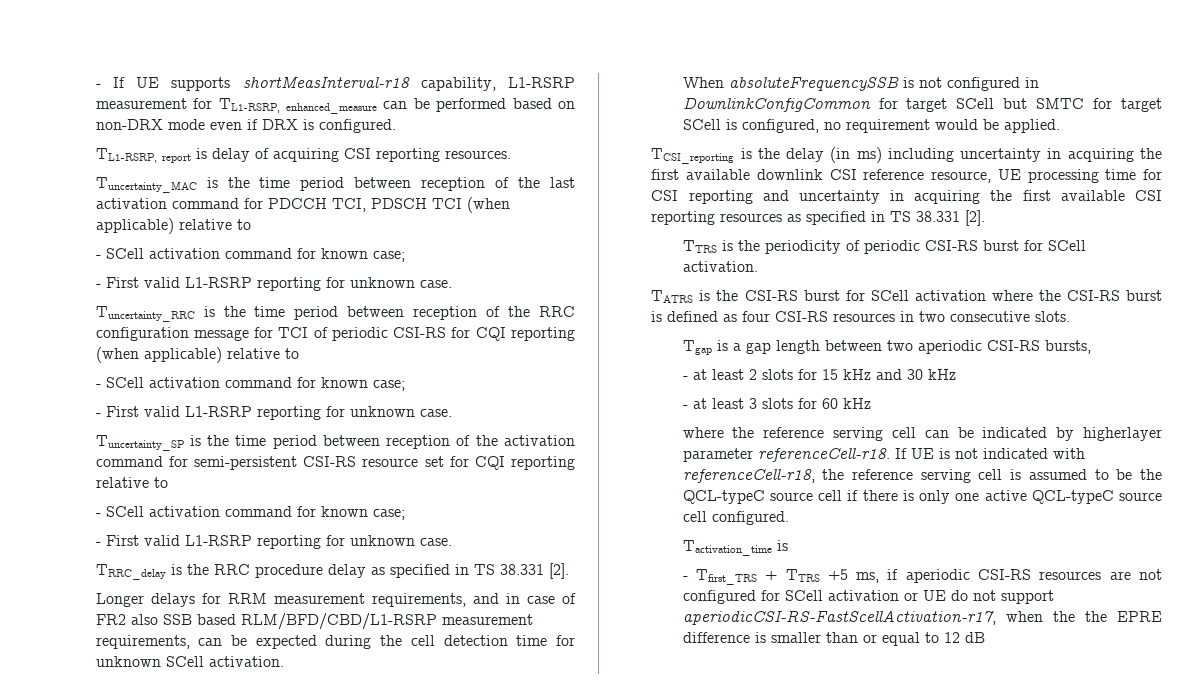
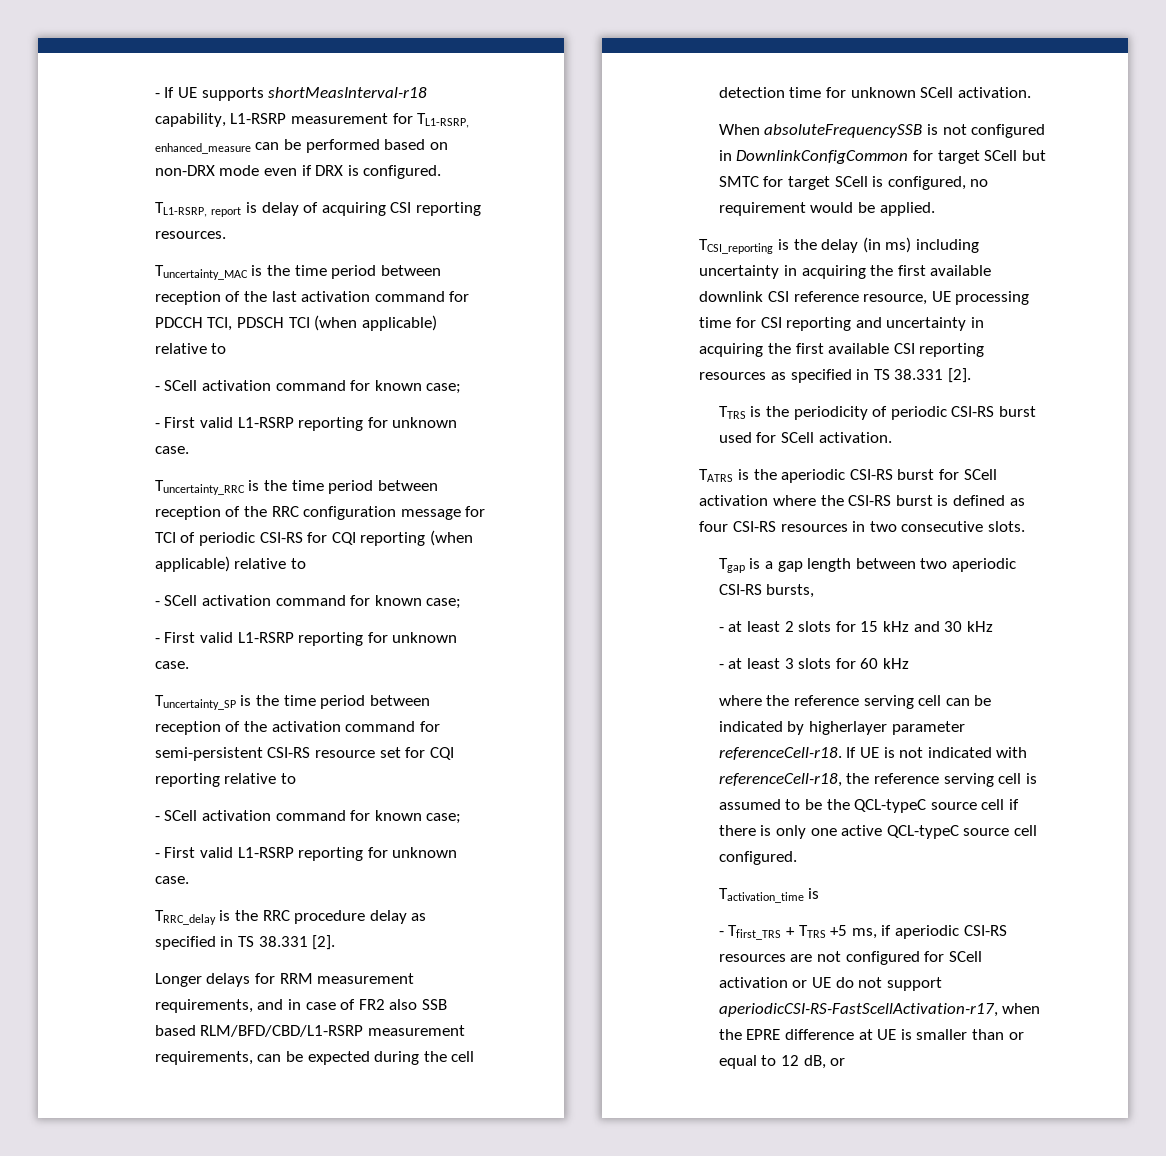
- TTRS is the periodicity of periodic CSI-RS burst for SCell activation.
+ TTRS is the periodicity of periodic CSI-RS burst used for SCell activation.
- TATRS is the CSI-RS burst for SCell activation where the CSI-RS burst is defined as four CSI-RS resources in two consecutive slots.
+ TATRS is the aperiodic CSI-RS burst for SCell activation where the CSI-RS burst is defined as four CSI-RS resources in two consecutive slots.
- - Tfirst_TRS + TTRS +5 ms, if aperiodic CSI-RS resources are not configured for SCell activation or UE do not support aperiodicCSI-RS-FastScellActivation-r17, when the the EPRE difference is smaller than or equal to 12 dB
+ - Tfirst_TRS + TTRS +5 ms, if aperiodic CSI-RS resources are not configured for SCell activation or UE do not support aperiodicCSI-RS-FastScellActivation-r17, when the EPRE difference at UE is smaller than or equal to 12 dB, or

